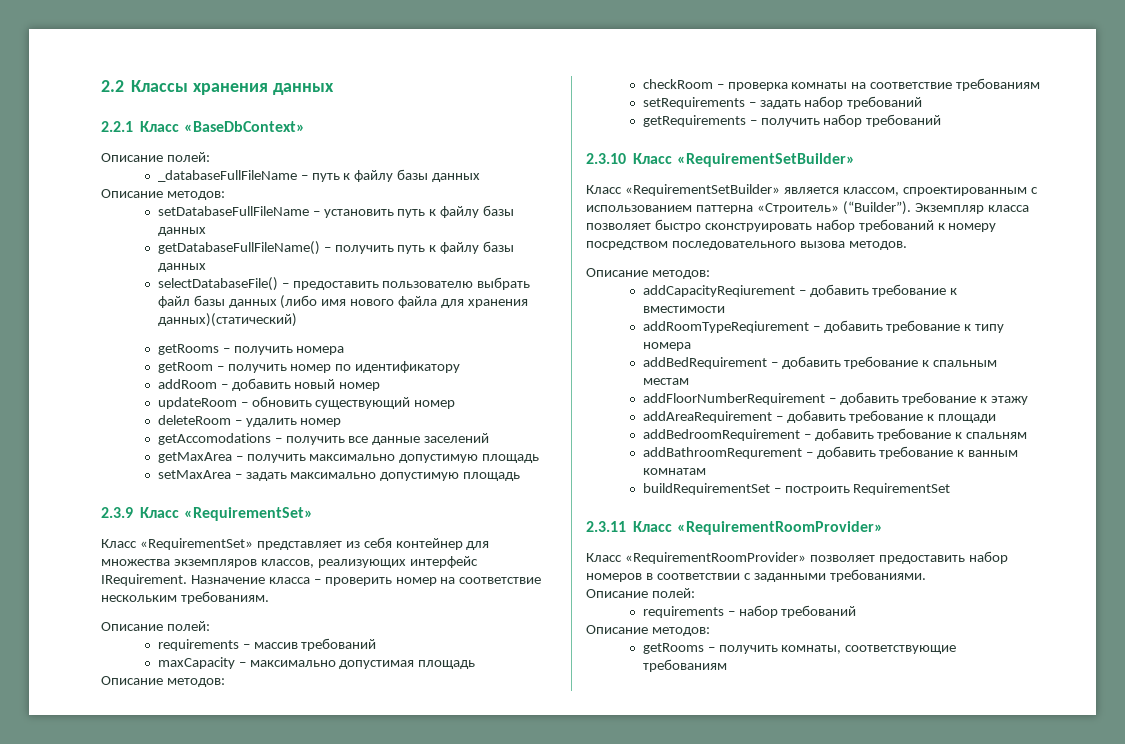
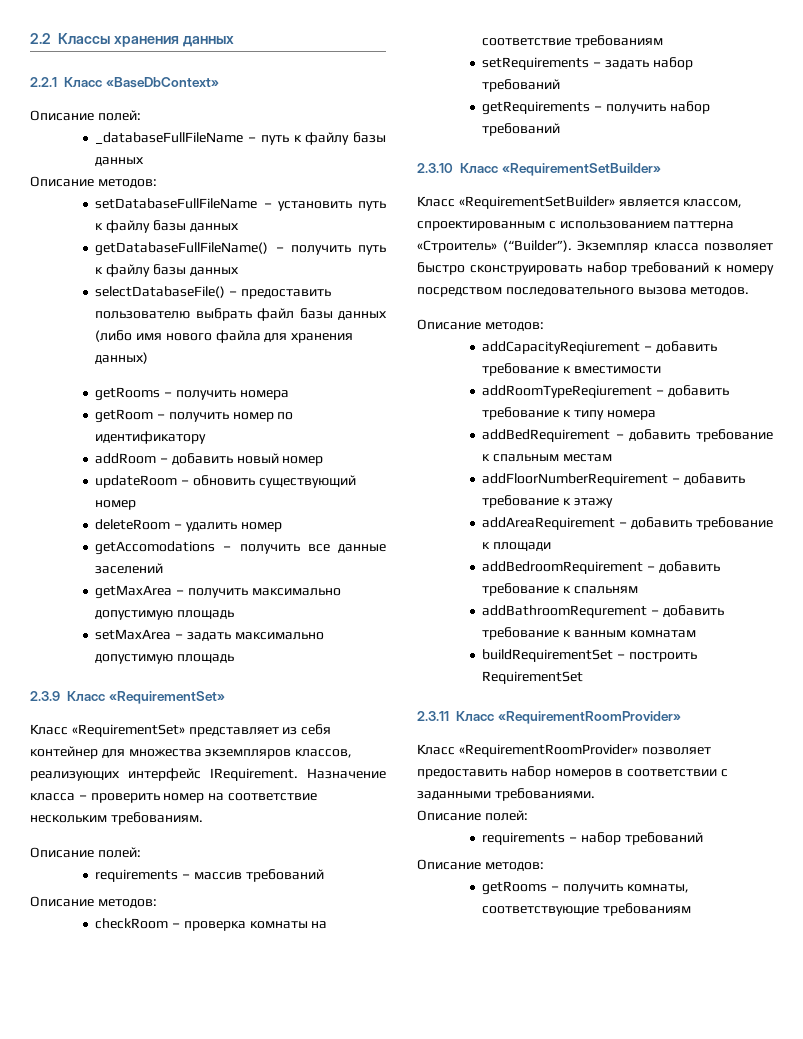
- selectDatabaseFile() – предоставить пользователю выбрать файл базы данных (либо имя нового файла для хранения данных)(статический)
+ selectDatabaseFile() – предоставить пользователю выбрать файл базы данных (либо имя нового файла для хранения данных)
- maxCapacity – максимально допустимая площадь

